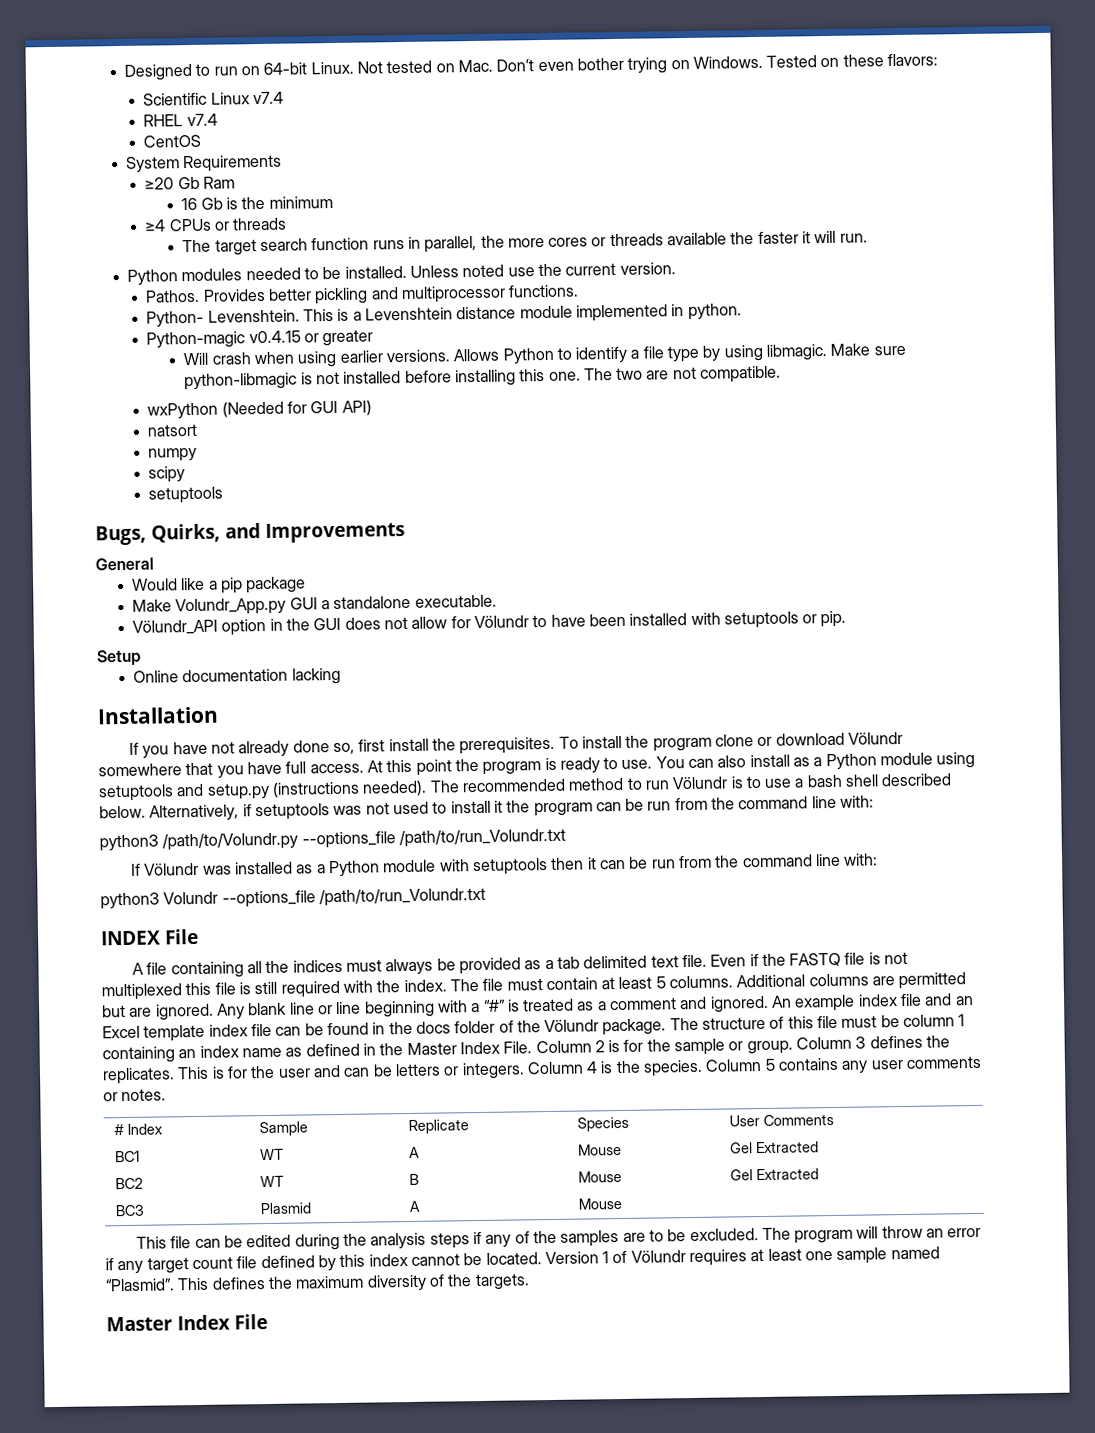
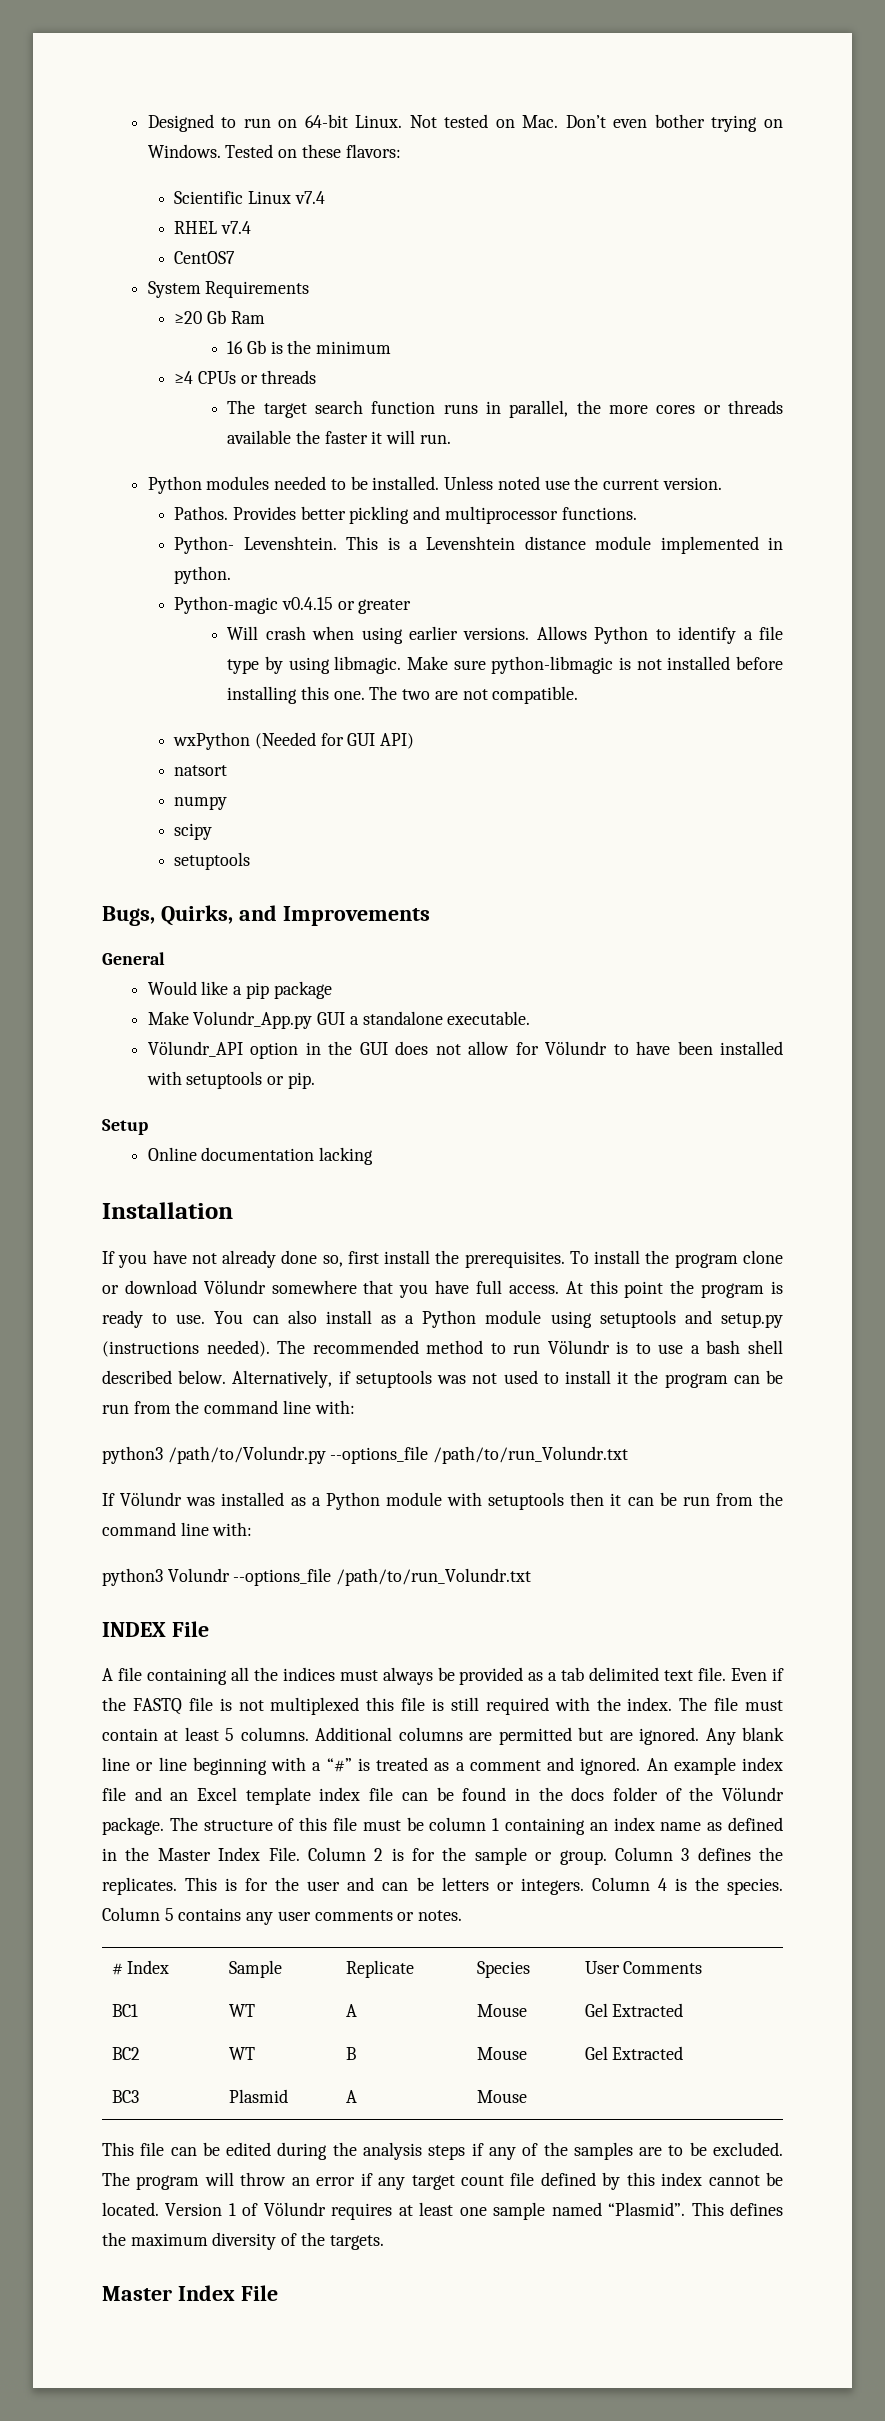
- CentOS
+ CentOS7

